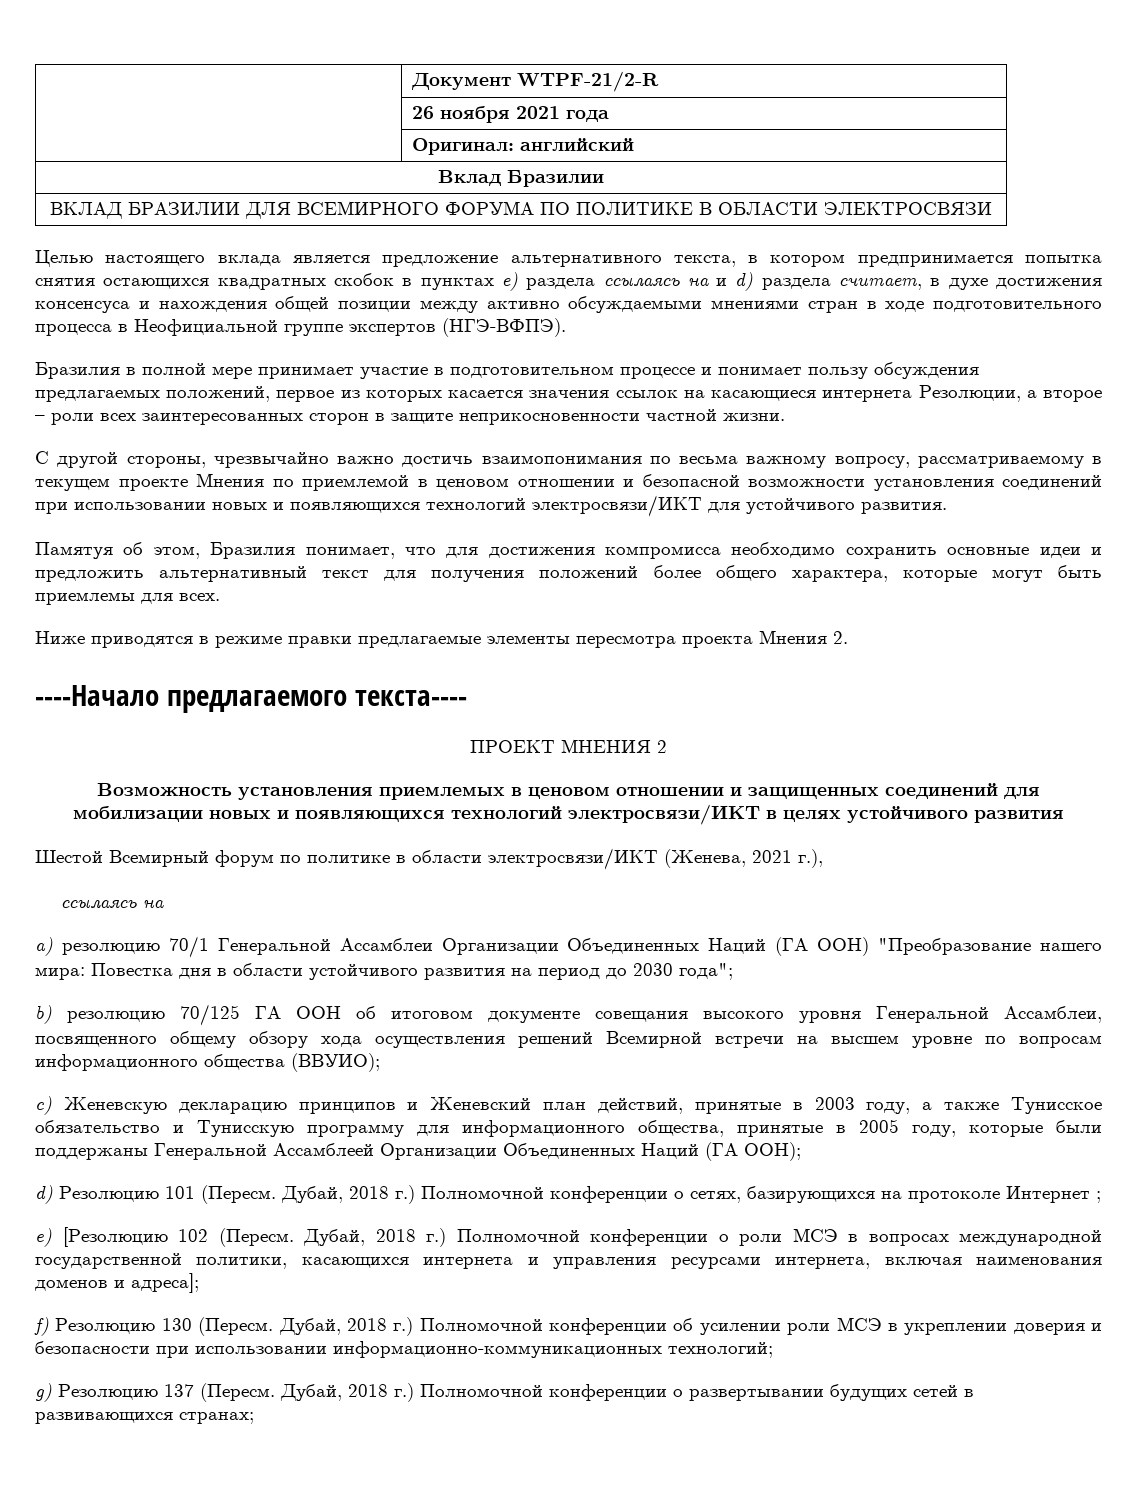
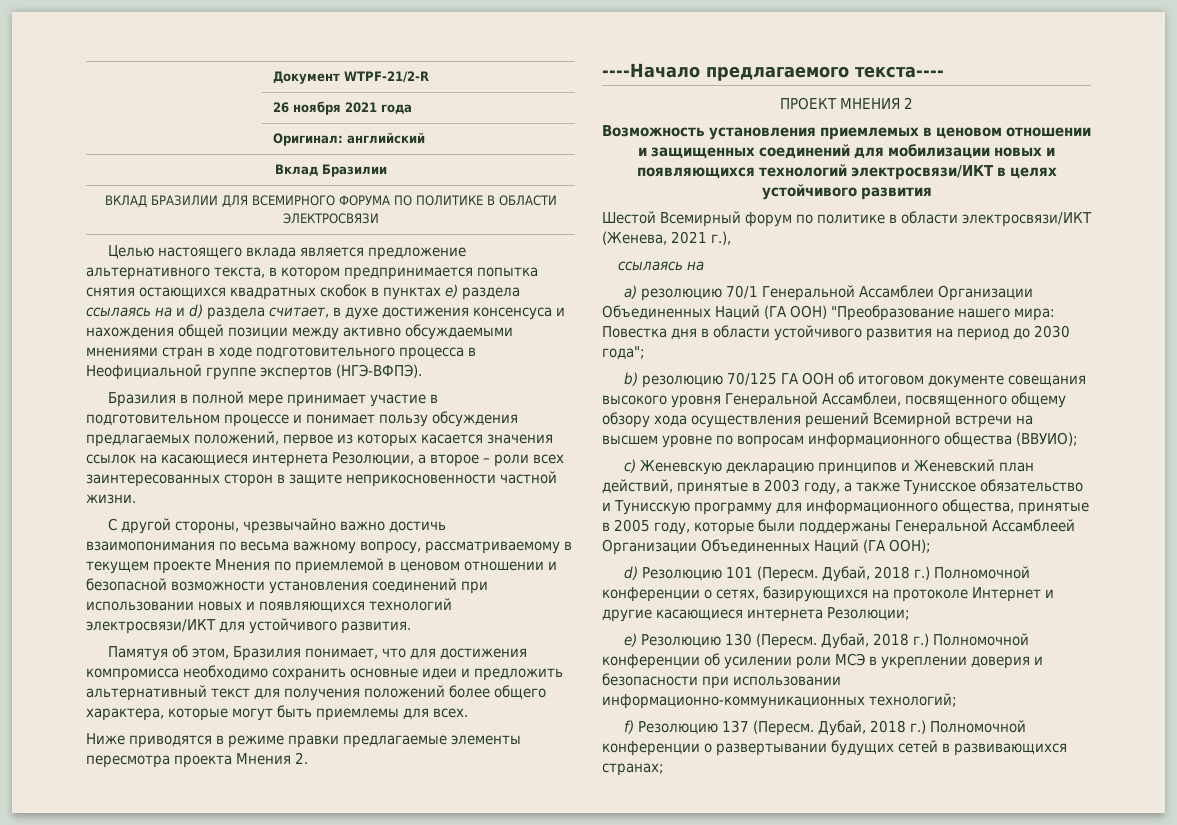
- Дубай, 2018 г.) Полномочной конференции о сетях, базирующихся на протоколе Интернет ;
- e) [Резолюцию 102 (Пересм. Дубай, 2018 г.) Полномочной конференции о роли МСЭ в вопросах международной государственной политики, касающихся интернета и управления ресурсами интернета, включая наименования доменов и адреса];
- f) Резолюцию 130 (Пересм.
+ Дубай, 2018 г.) Полномочной конференции о сетях, базирующихся на протоколе Интернет и другие касающиеся интернета Резолюции;
+ e) Резолюцию 130 (Пересм.
- g) Резолюцию 137 (Пересм.
+ f) Резолюцию 137 (Пересм.

